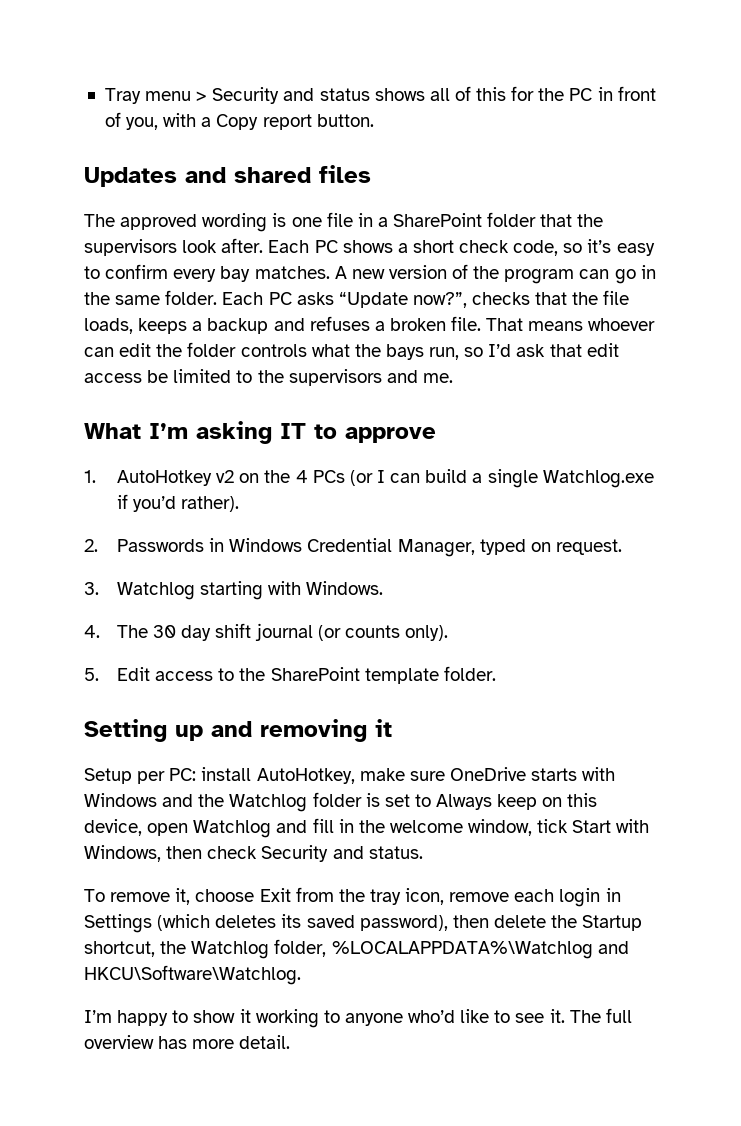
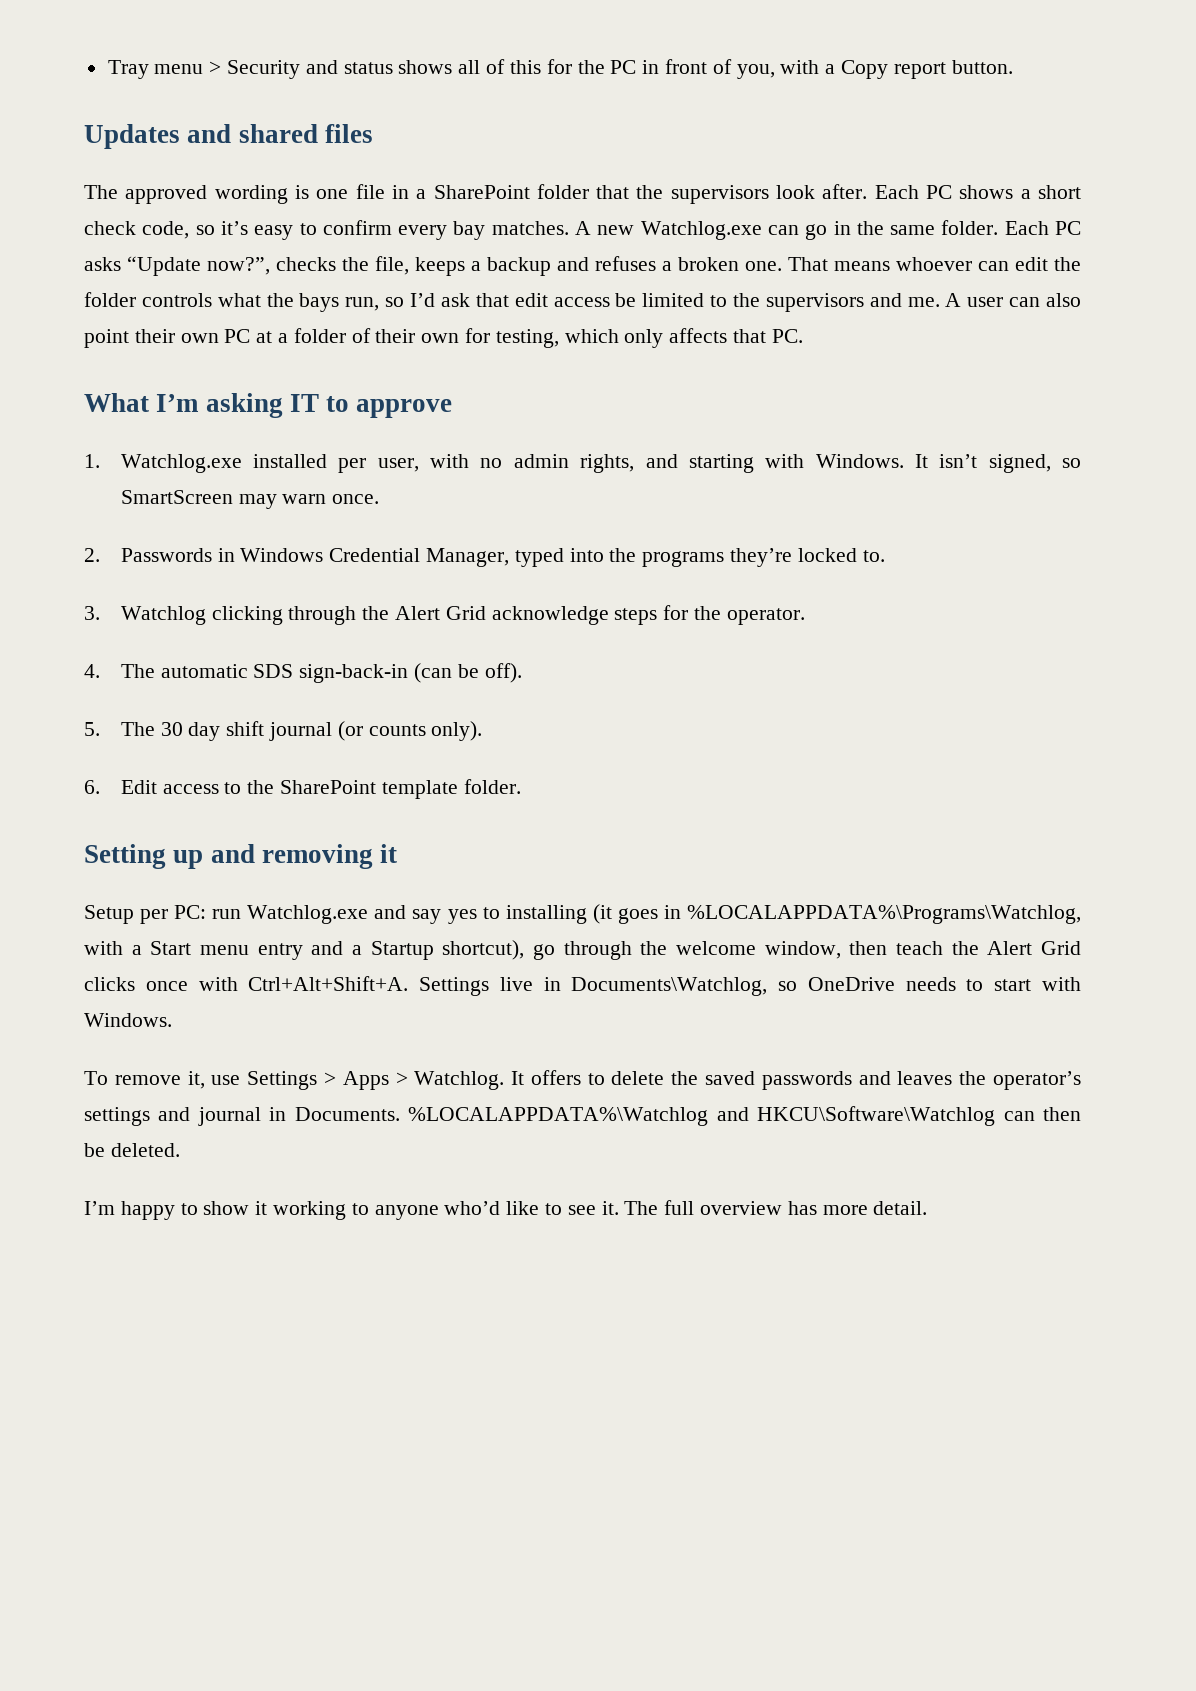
- A new version of the program can go in the same folder.
+ A new Watchlog.exe can go in the same folder.
- Each PC asks “Update now?”, checks that the file loads, keeps a backup and refuses a broken file.
+ Each PC asks “Update now?”, checks the file, keeps a backup and refuses a broken one.
+ A user can also point their own PC at a folder of their own for testing, which only affects that PC.
- 1. AutoHotkey v2 on the 4 PCs (or I can build a single Watchlog.exe if you’d rather).
+ 1. Watchlog.exe installed per user, with no admin rights, and starting with Windows. It isn’t signed, so SmartScreen may warn once.
- 2. Passwords in Windows Credential Manager, typed on request.
- 3. Watchlog starting with Windows.
- 4. The 30 day shift journal (or counts only).
+ 2. Passwords in Windows Credential Manager, typed into the programs they’re locked to.
+ 3. Watchlog clicking through the Alert Grid acknowledge steps for the operator.
+ 4. The automatic SDS sign-back-in (can be off).
+ 5. The 30 day shift journal (or counts only).
- 5. Edit access to the SharePoint template folder.
+ 6. Edit access to the SharePoint template folder.
- Setup per PC: install AutoHotkey, make sure OneDrive starts with Windows and the Watchlog folder is set to Always keep on this device, open Watchlog and fill in the welcome window, tick Start with Windows, then check Security and status.
- To remove it, choose Exit from the tray icon, remove each login in Settings (which deletes its saved password), then delete the Startup shortcut, the Watchlog folder, %LOCALAPPDATA%\Watchlog and HKCU\Software\Watchlog.
+ Setup per PC: run Watchlog.exe and say yes to installing (it goes in %LOCALAPPDATA%\Programs\Watchlog, with a Start menu entry and a Startup shortcut), go through the welcome window, then teach the Alert Grid clicks once with Ctrl+Alt+Shift+A. Settings live in Documents\Watchlog, so OneDrive needs to start with Windows.
+ To remove it, use Settings > Apps > Watchlog. It offers to delete the saved passwords and leaves the operator’s settings and journal in Documents. %LOCALAPPDATA%\Watchlog and HKCU\Software\Watchlog can then be deleted.

